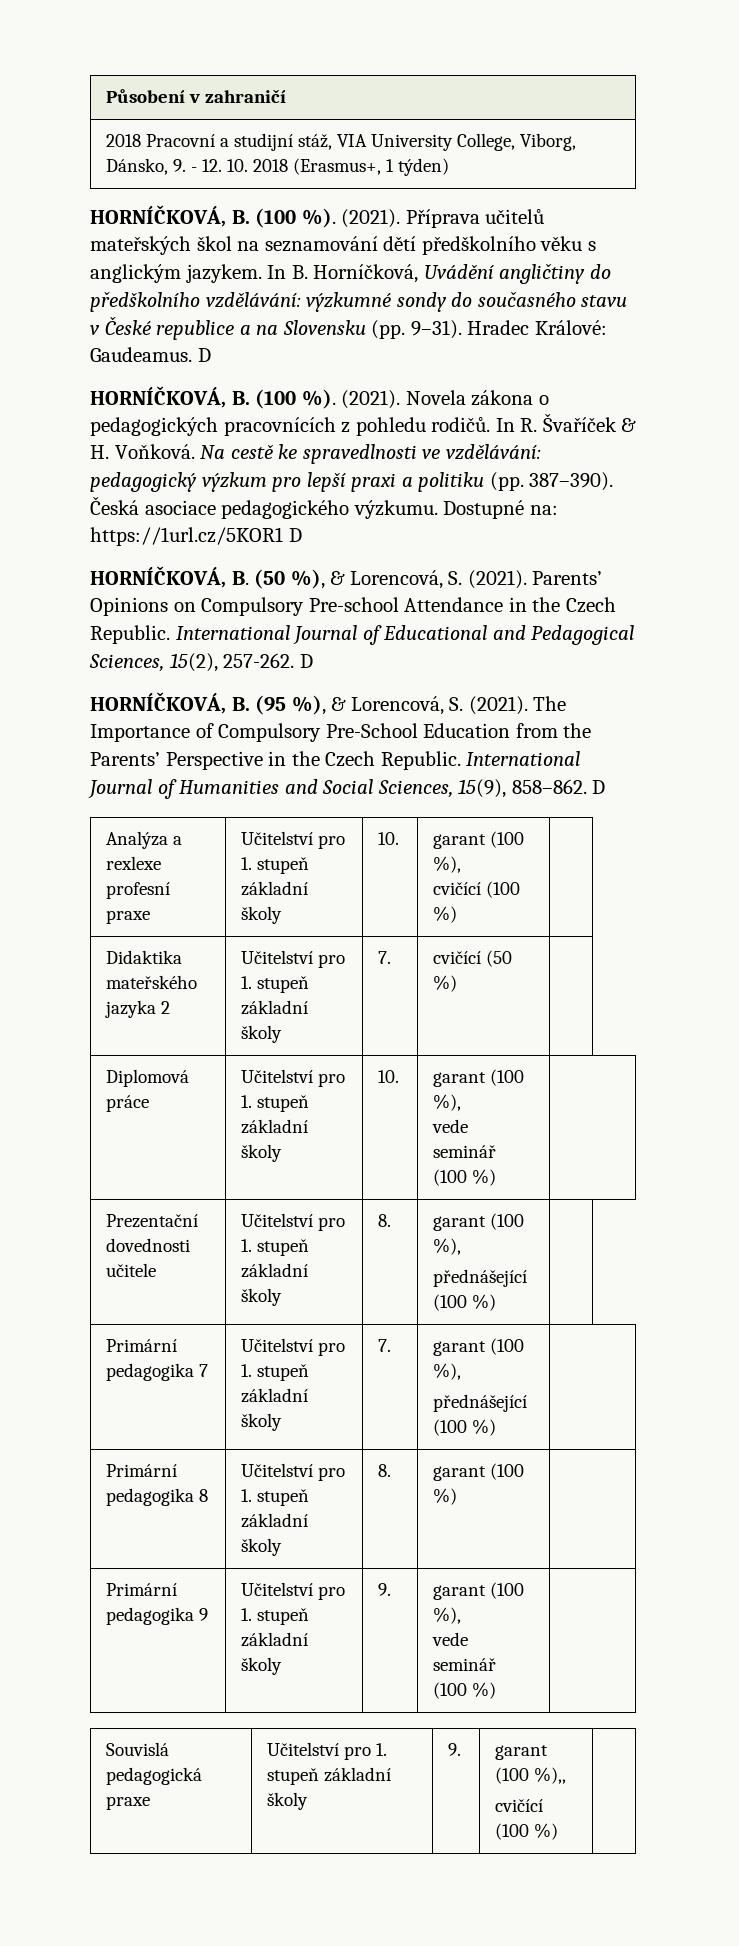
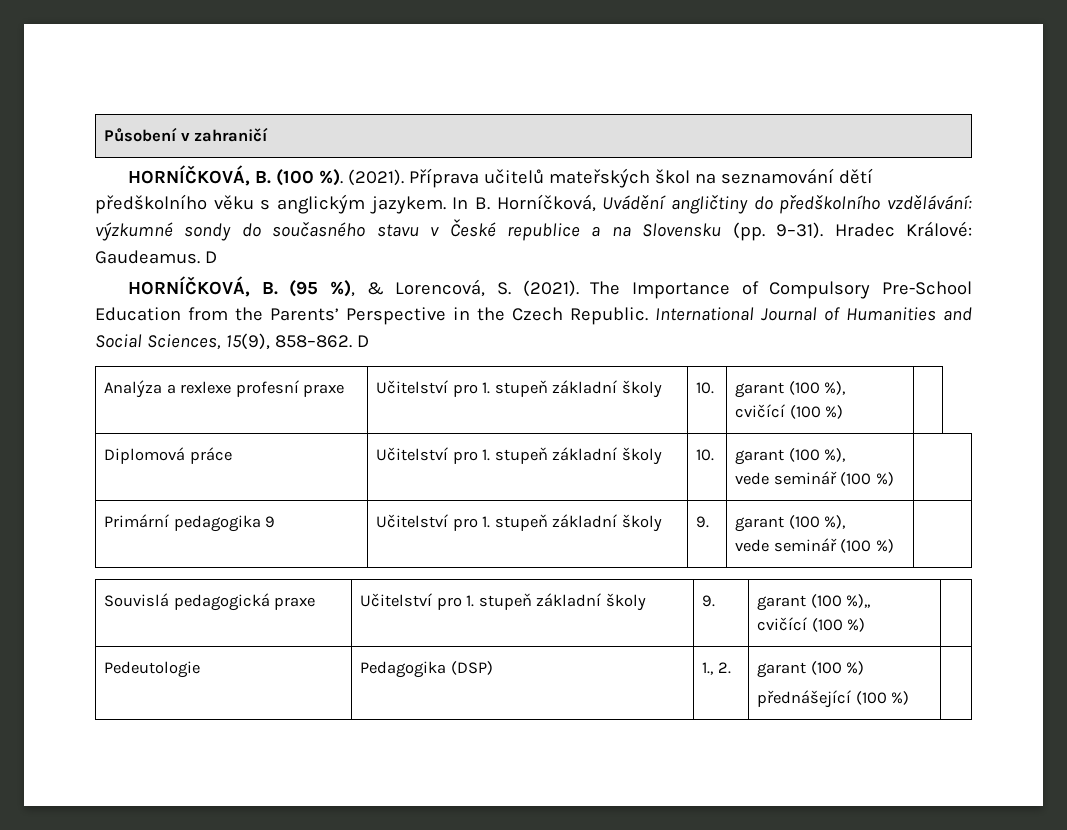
- 2018 Pracovní a studijní stáž, VIA University College, Viborg, Dánsko, 9. - 12. 10. 2018 (Erasmus+, 1 týden)
- HORNÍČKOVÁ, B. (100 %). (2021). Novela zákona o pedagogických pracovnících z pohledu rodičů. In R. Švaříček & H. Voňková. Na cestě ke spravedlnosti ve vzdělávání: pedagogický výzkum pro lepší praxi a politiku (pp. 387–390). Česká asociace pedagogického výzkumu. Dostupné na: https://1url.cz/5KOR1 D
- HORNÍČKOVÁ, B. (50 %), & Lorencová, S. (2021). Parents’ Opinions on Compulsory Pre-school Attendance in the Czech Republic. International Journal of Educational and Pedagogical Sciences, 15(2), 257-262. D
- Didaktika mateřského jazyka 2 | Učitelství pro 1. stupeň základní školy | 7. | cvičící (50 %) |
- Prezentační dovednosti učitele | Učitelství pro 1. stupeň základní školy | 8. | garant (100 %),
- přednášející (100 %) |
- Primární pedagogika 7 | Učitelství pro 1. stupeň základní školy | 7. | garant (100 %),
- přednášející (100 %) |
- Primární pedagogika 8 | Učitelství pro 1. stupeň základní školy | 8. | garant (100 %) |
+ Pedeutologie | Pedagogika (DSP) | 1., 2. | garant (100 %)
+ přednášející (100 %) |

